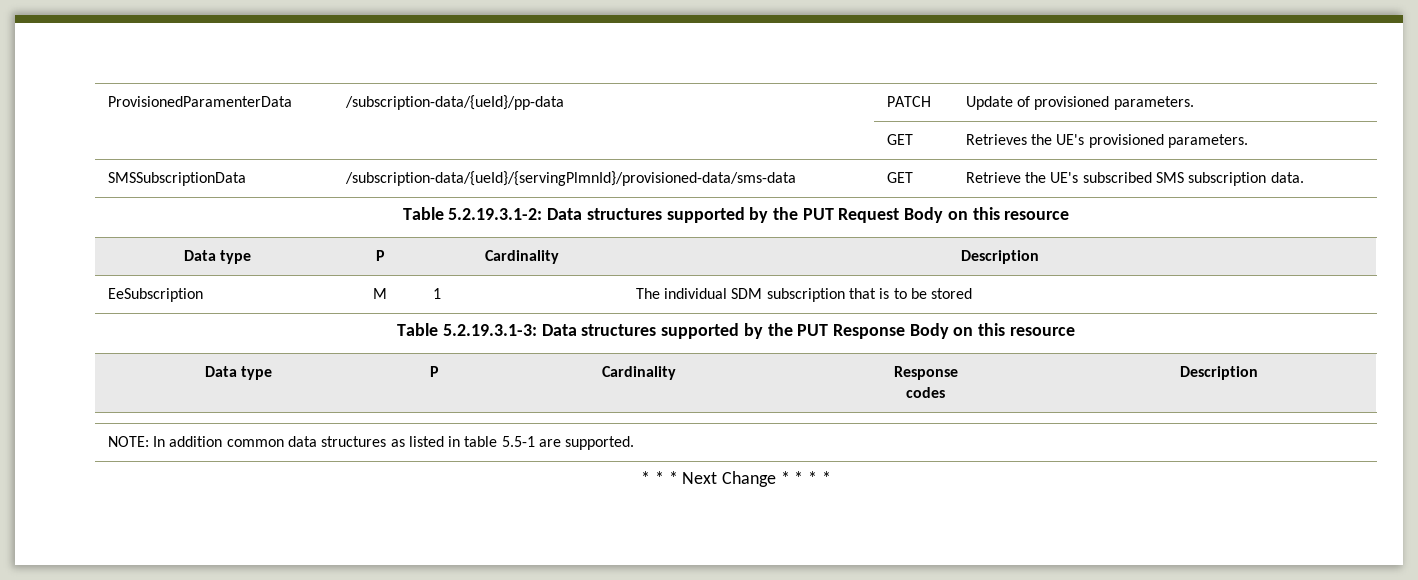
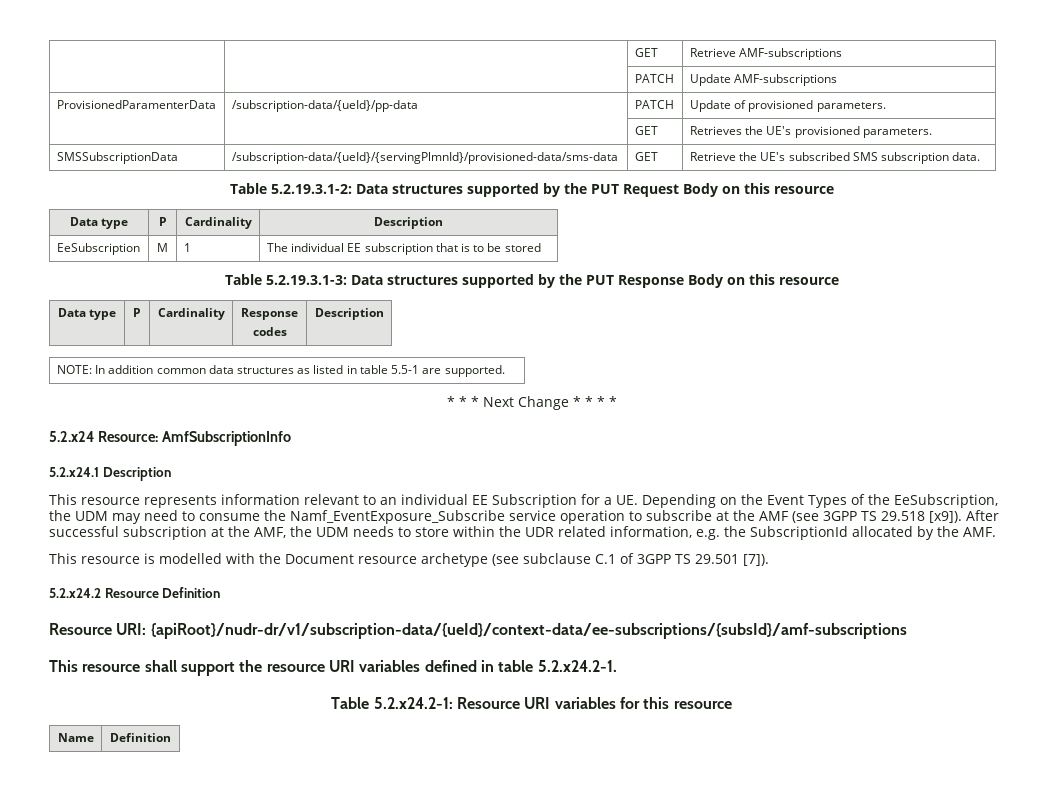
+ | | GET | Retrieve AMF-subscriptions
+ | | PATCH | Update AMF-subscriptions
- EeSubscription | M | 1 | The individual SDM subscription that is to be stored
+ EeSubscription | M | 1 | The individual EE subscription that is to be stored
+ 5.2.x24 Resource: AmfSubscriptionInfo
+ 5.2.x24.1 Description
+ This resource represents information relevant to an individual EE Subscription for a UE. Depending on the Event Types of the EeSubscription, the UDM may need to consume the Namf_EventExposure_Subscribe service operation to subscribe at the AMF (see 3GPP TS 29.518 [x9]). After successful subscription at the AMF, the UDM needs to store within the UDR related information, e.g. the SubscriptionId allocated by the AMF.
+ This resource is modelled with the Document resource archetype (see subclause C.1 of 3GPP TS 29.501 [7]).
+ 5.2.x24.2 Resource Definition
+ Resource URI: {apiRoot}/nudr-dr/v1/subscription-data/{ueId}/context-data/ee-subscriptions/{subsId}/amf-subscriptions
+ This resource shall support the resource URI variables defined in table 5.2.x24.2-1.
+ Table 5.2.x24.2-1: Resource URI variables for this resource
+ Name | Definition

